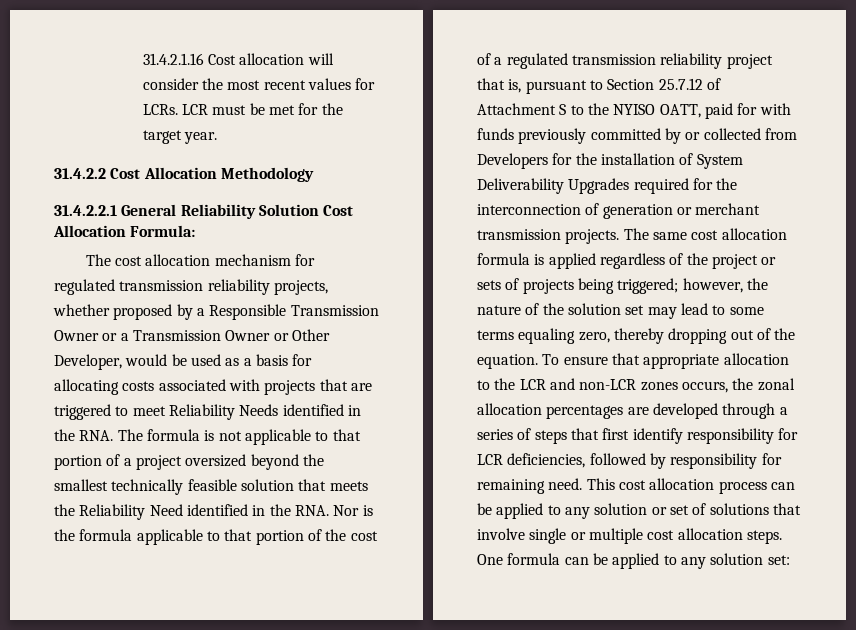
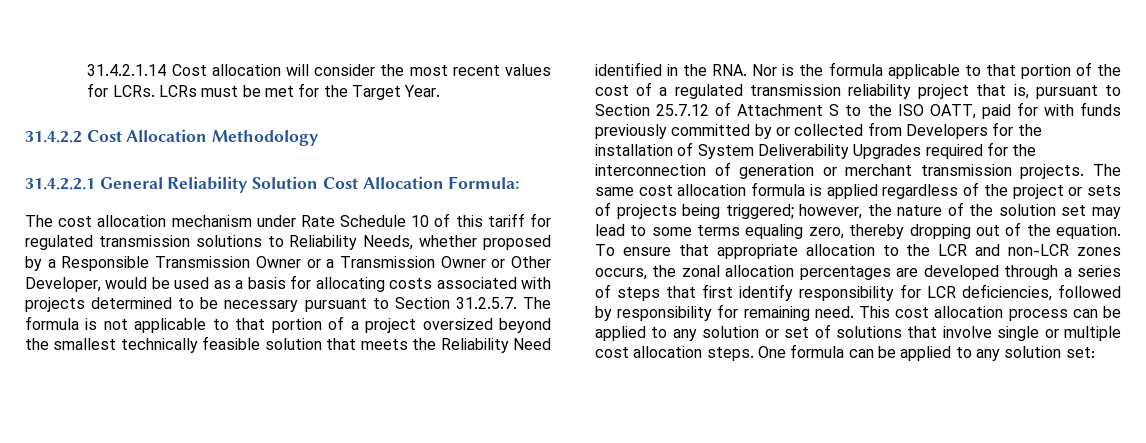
- 31.4.2.1.16 Cost allocation will consider the most recent values for LCRs.
+ 31.4.2.1.14 Cost allocation will consider the most recent values for LCRs.
- LCR must be met for the target year.
+ LCRs must be met for the Target Year.
- The cost allocation mechanism for regulated transmission reliability projects, whether proposed by a Responsible Transmission Owner or a Transmission Owner or Other Developer, would be used as a basis for allocating costs associated with projects that are triggered to meet Reliability Needs identified in the RNA. The formula is not applicable to that portion of a project oversized beyond the smallest technically feasible solution that meets the Reliability Need identified in the RNA. Nor is the formula applicable to that portion of the cost of a regulated transmission reliability project that is, pursuant to Section 25.7.12 of Attachment S to the NYISO OATT, paid for with funds previously committed by or collected from Developers for the installation of System Deliverability Upgrades required for the interconnection of generation or merchant transmission projects.
+ The cost allocation mechanism under Rate Schedule 10 of this tariff for regulated transmission solutions to Reliability Needs, whether proposed by a Responsible Transmission Owner or a Transmission Owner or Other Developer, would be used as a basis for allocating costs associated with projects determined to be necessary pursuant to Section 31.2.5.7. The formula is not applicable to that portion of a project oversized beyond the smallest technically feasible solution that meets the Reliability Need identified in the RNA. Nor is the formula applicable to that portion of the cost of a regulated transmission reliability project that is, pursuant to Section 25.7.12 of Attachment S to the ISO OATT, paid for with funds previously committed by or collected from Developers for the installation of System Deliverability Upgrades required for the interconnection of generation or merchant transmission projects.

